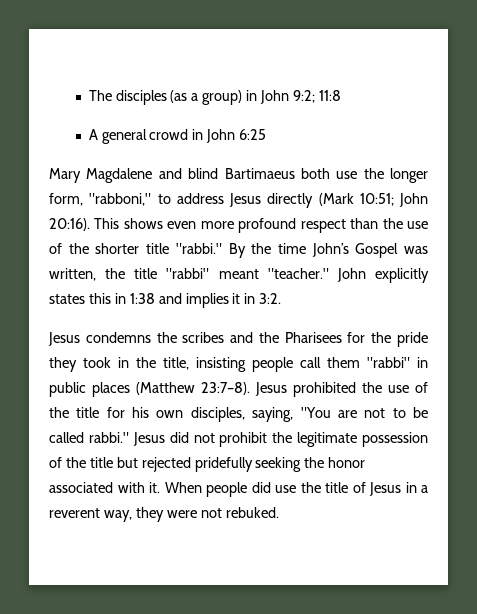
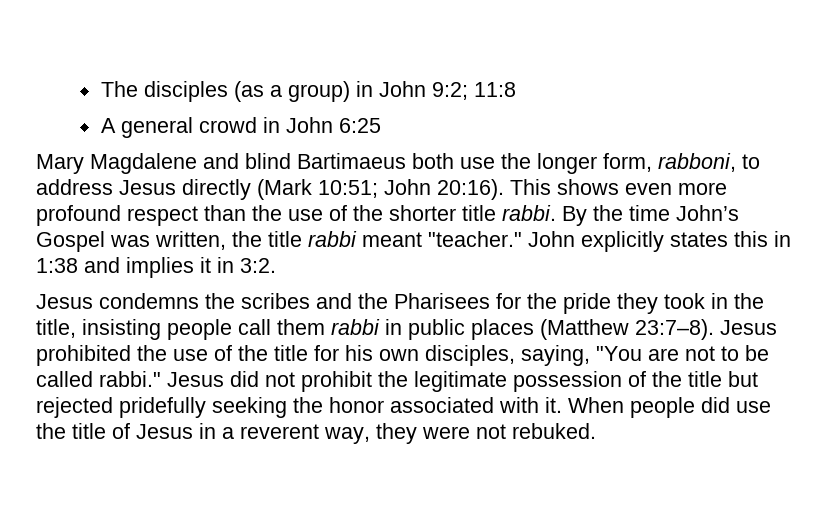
- Mary Magdalene and blind Bartimaeus both use the longer form, "rabboni," to address Jesus directly (Mark 10:51; John 20:16).
+ Mary Magdalene and blind Bartimaeus both use the longer form, rabboni, to address Jesus directly (Mark 10:51; John 20:16).
- This shows even more profound respect than the use of the shorter title "rabbi."
+ This shows even more profound respect than the use of the shorter title rabbi.
- By the time John’s Gospel was written, the title "rabbi" meant "teacher."
+ By the time John’s Gospel was written, the title rabbi meant "teacher."
- Jesus condemns the scribes and the Pharisees for the pride they took in the title, insisting people call them "rabbi" in public places (Matthew 23:7–8).
+ Jesus condemns the scribes and the Pharisees for the pride they took in the title, insisting people call them rabbi in public places (Matthew 23:7–8).

